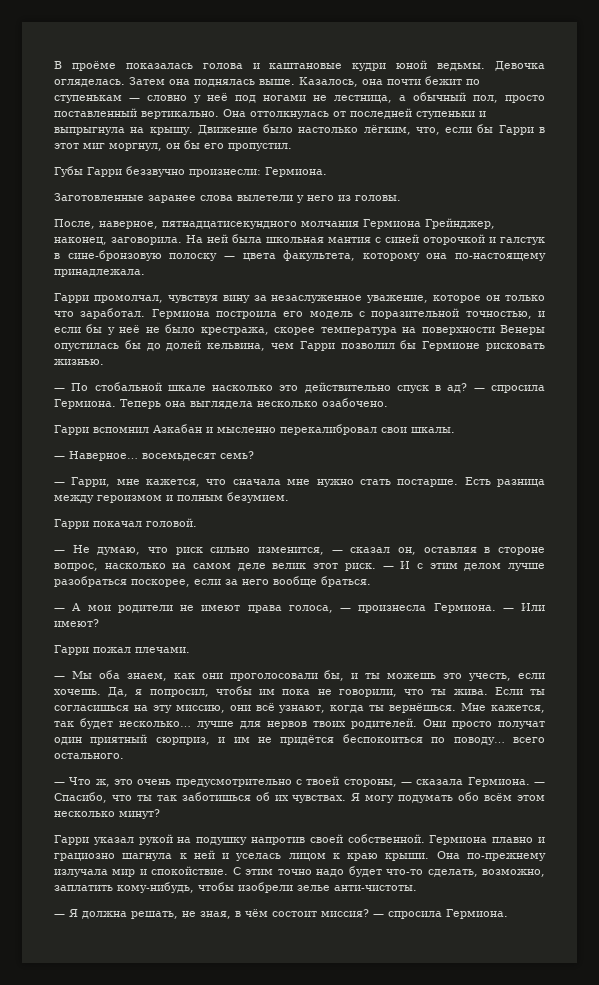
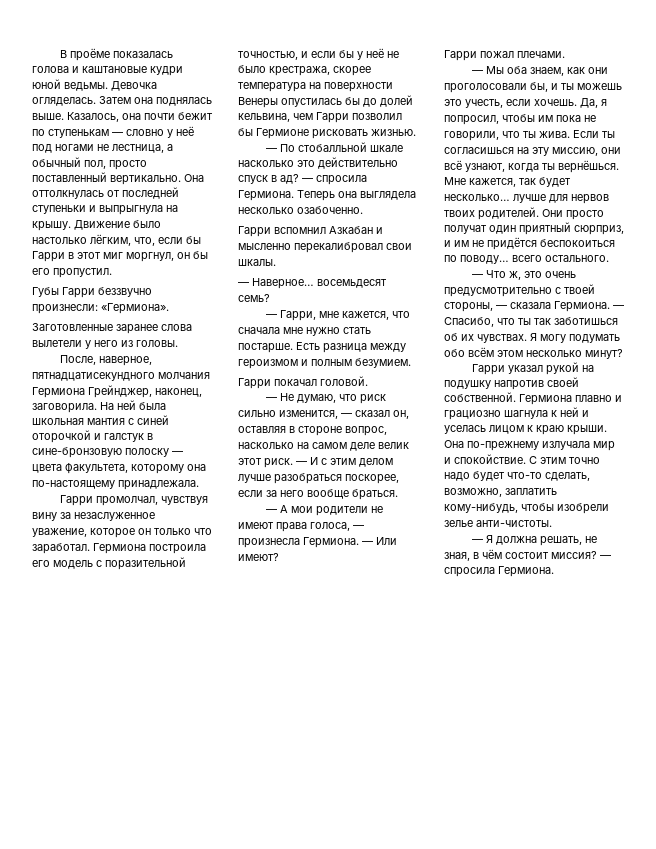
- Губы Гарри беззвучно произнесли: Гермиона.
+ Губы Гарри беззвучно произнесли: «Гермиона».
- — По стобальной шкале насколько это действительно спуск в ад?
+ — По стобалльной шкале насколько это действительно спуск в ад?
- Теперь она выглядела несколько озабочено.
+ Теперь она выглядела несколько озабоченно.

